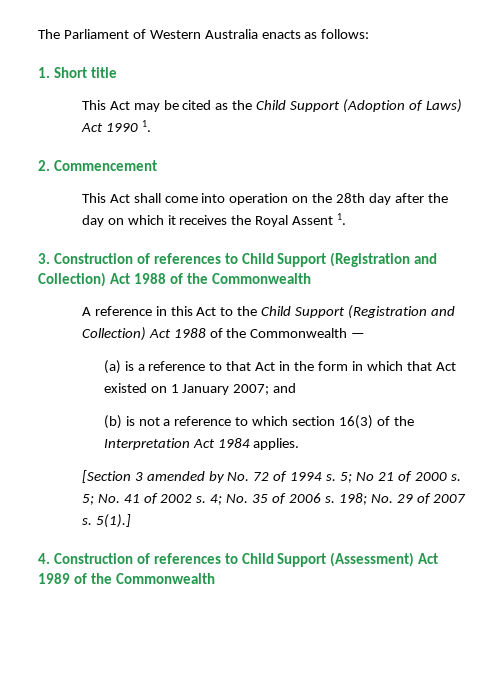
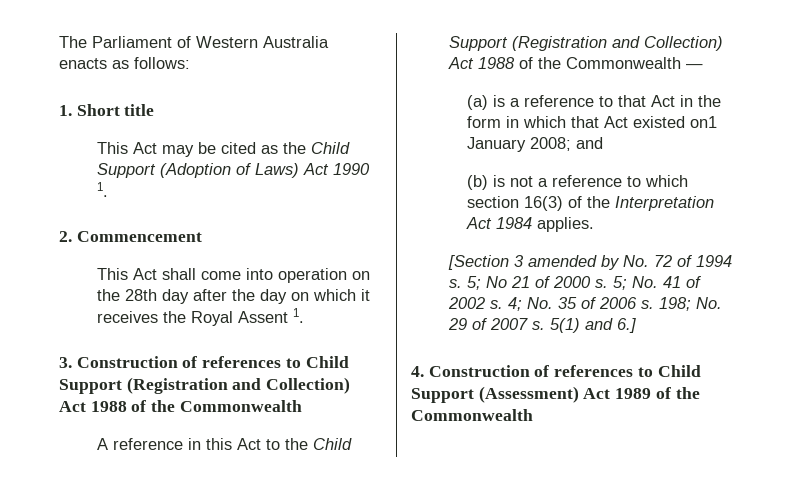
- (a) is a reference to that Act in the form in which that Act existed on 1 January 2007; and
+ (a) is a reference to that Act in the form in which that Act existed on1 January 2008; and
- 5(1).]
+ 5(1) and 6.]

